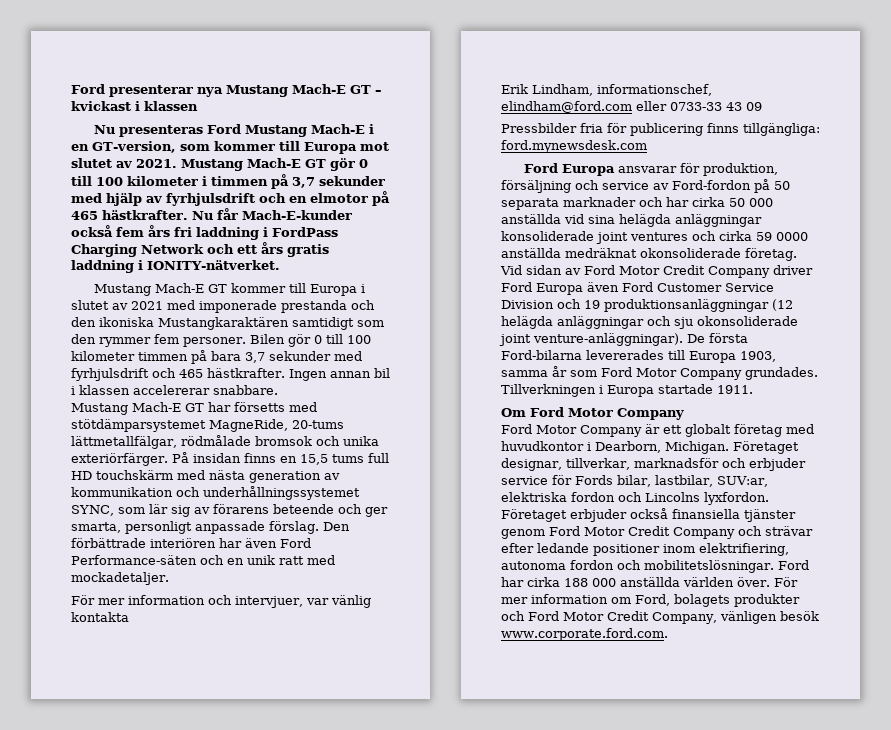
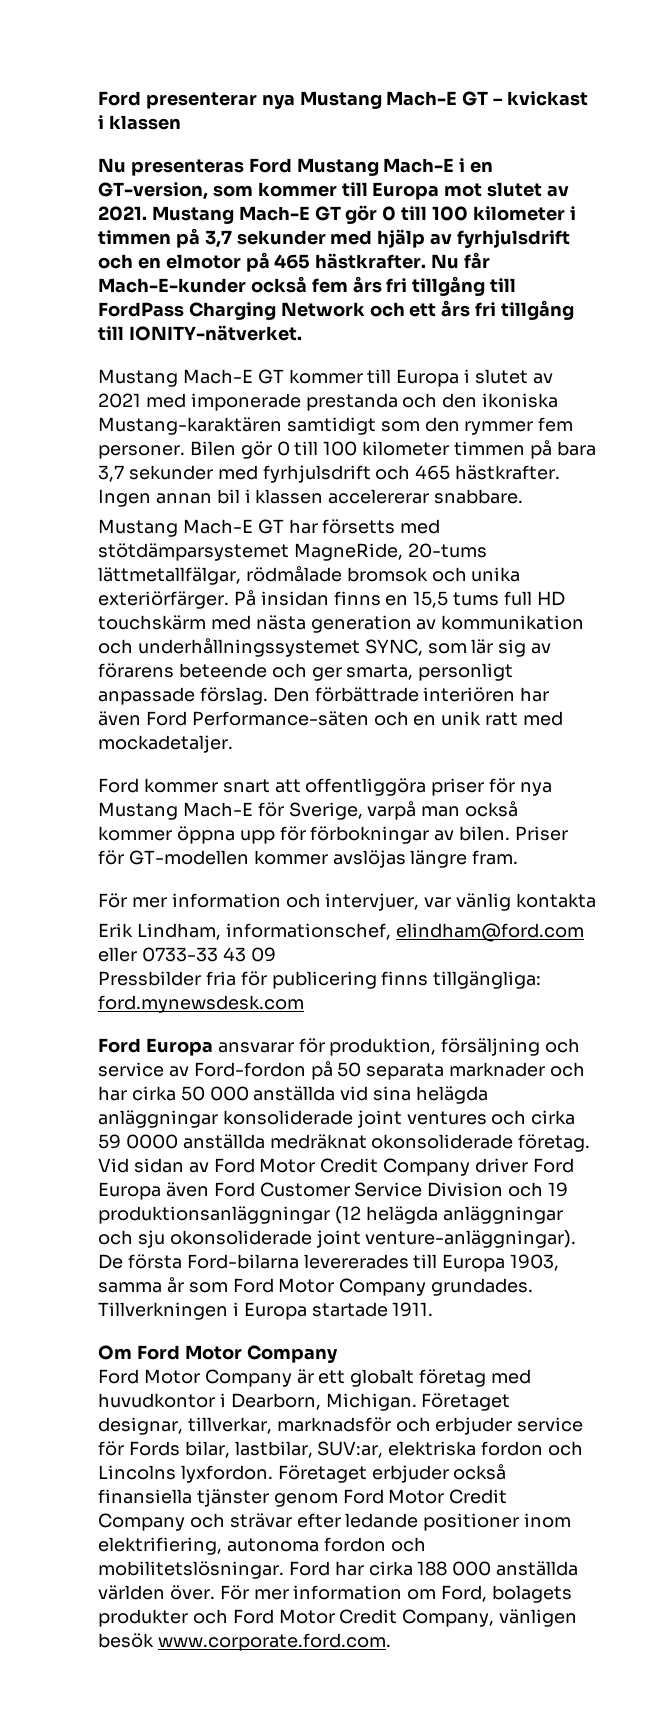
- Nu får Mach-E-kunder också fem års fri laddning i FordPass Charging Network och ett års gratis laddning i IONITY-nätverket.
+ Nu får Mach-E-kunder också fem års fri tillgång till FordPass Charging Network och ett års fri tillgång till IONITY-nätverket.
- Mustang Mach-E GT kommer till Europa i slutet av 2021 med imponerade prestanda och den ikoniska Mustangkaraktären samtidigt som den rymmer fem personer.
+ Mustang Mach-E GT kommer till Europa i slutet av 2021 med imponerade prestanda och den ikoniska Mustang-karaktären samtidigt som den rymmer fem personer.
+ Ford kommer snart att offentliggöra priser för nya Mustang Mach-E för Sverige, varpå man också kommer öppna upp för förbokningar av bilen. Priser för GT-modellen kommer avslöjas längre fram.

